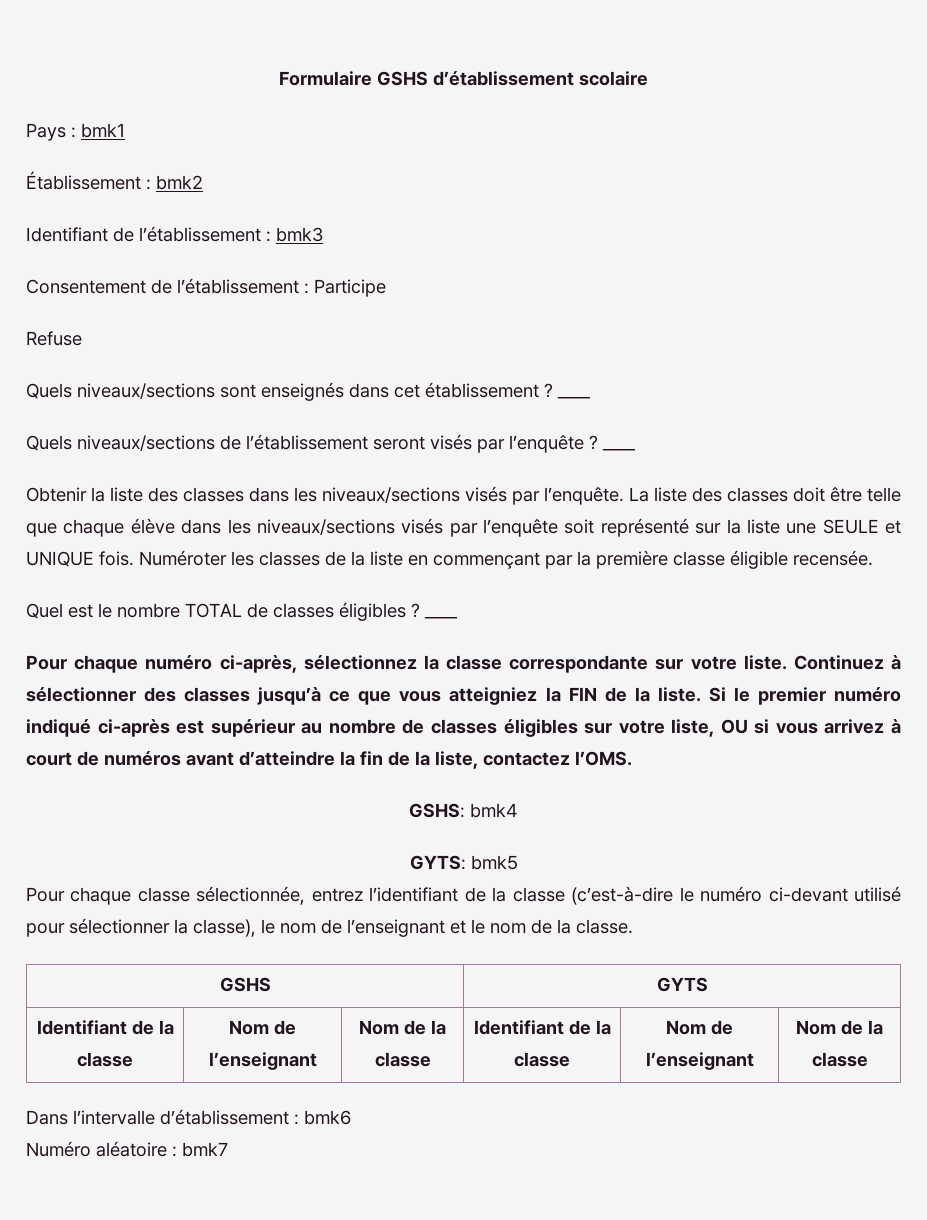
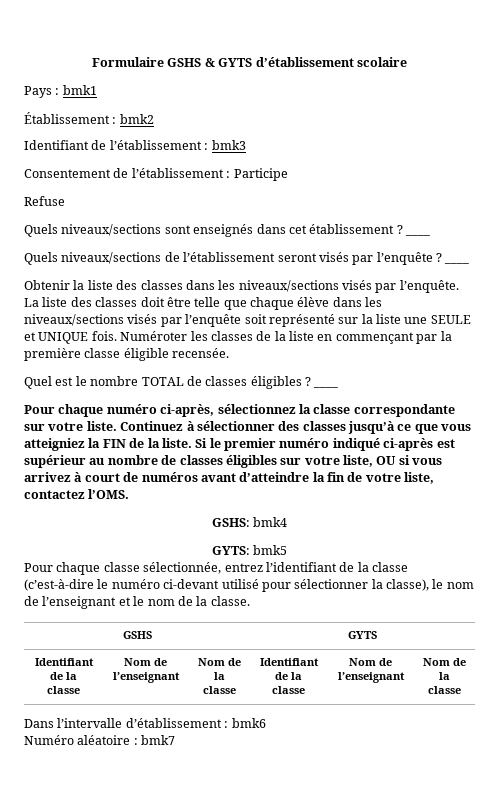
- Formulaire GSHS d’établissement scolaire
+ Formulaire GSHS & GYTS d’établissement scolaire
- Si le premier numéro indiqué ci-après est supérieur au nombre de classes éligibles sur votre liste, OU si vous arrivez à court de numéros avant d’atteindre la fin de la liste, contactez l’OMS.
+ Si le premier numéro indiqué ci-après est supérieur au nombre de classes éligibles sur votre liste, OU si vous arrivez à court de numéros avant d’atteindre la fin de votre liste, contactez l’OMS.

